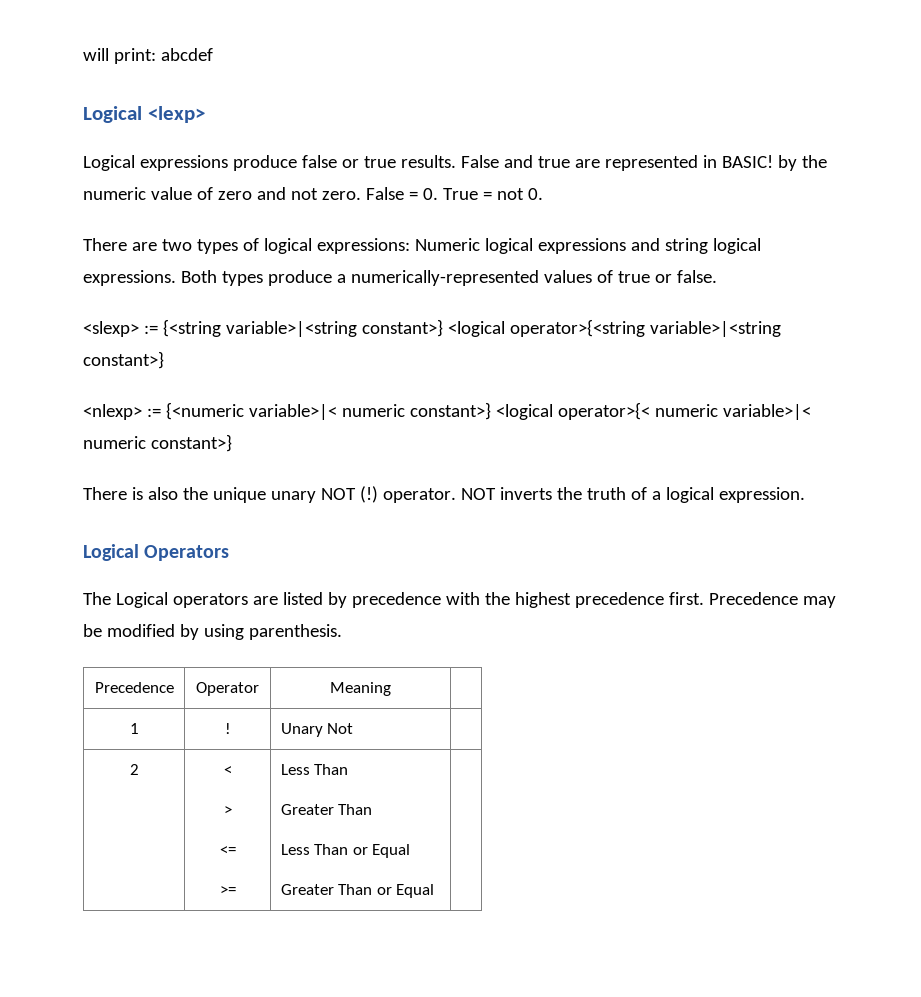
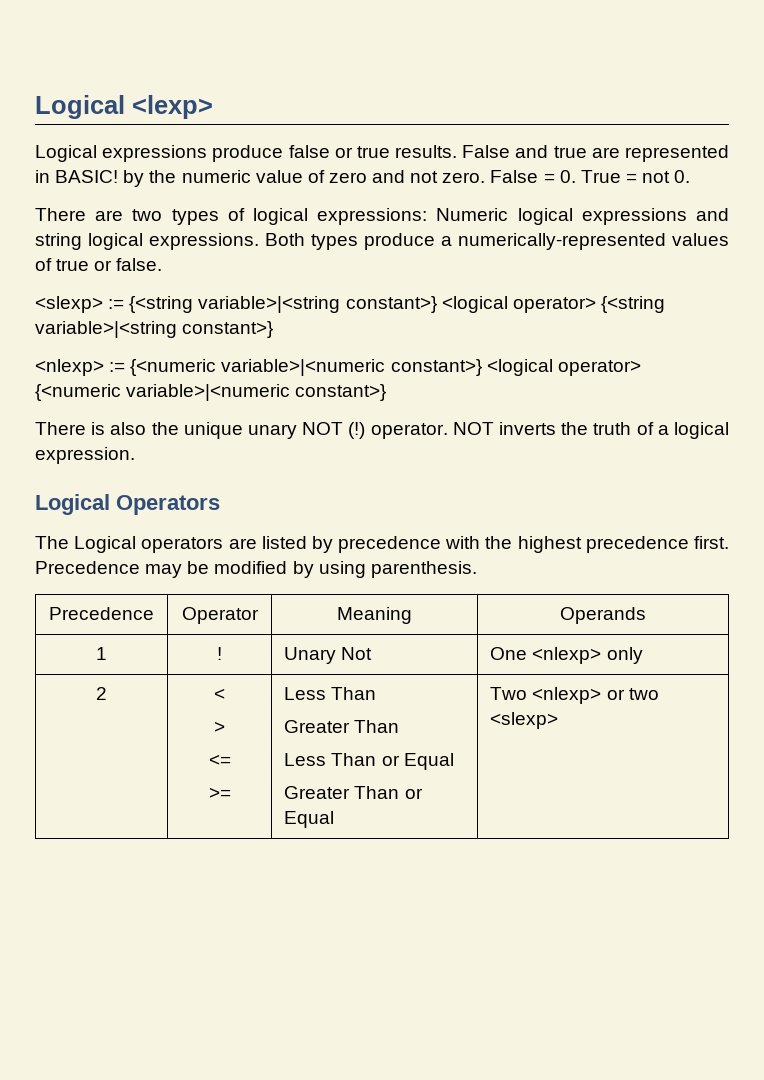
- will print: abcdef
- <slexp> := {<string variable>|<string constant>} <logical operator>{<string variable>|<string constant>}
+ <slexp> := {<string variable>|<string constant>} <logical operator> {<string variable>|<string constant>}
- <nlexp> := {<numeric variable>|< numeric constant>} <logical operator>{< numeric variable>|< numeric constant>}
+ <nlexp> := {<numeric variable>|<numeric constant>} <logical operator> {<numeric variable>|<numeric constant>}
- Precedence | Operator | Meaning |
+ Precedence | Operator | Meaning | Operands
- 1 | ! | Unary Not |
+ 1 | ! | Unary Not | One <nlexp> only
  2 | <
  >
  <=
  >= | Less Than
  Greater Than
  Less Than or Equal
- Greater Than or Equal |
+ Greater Than or Equal | Two <nlexp> or two <slexp>

